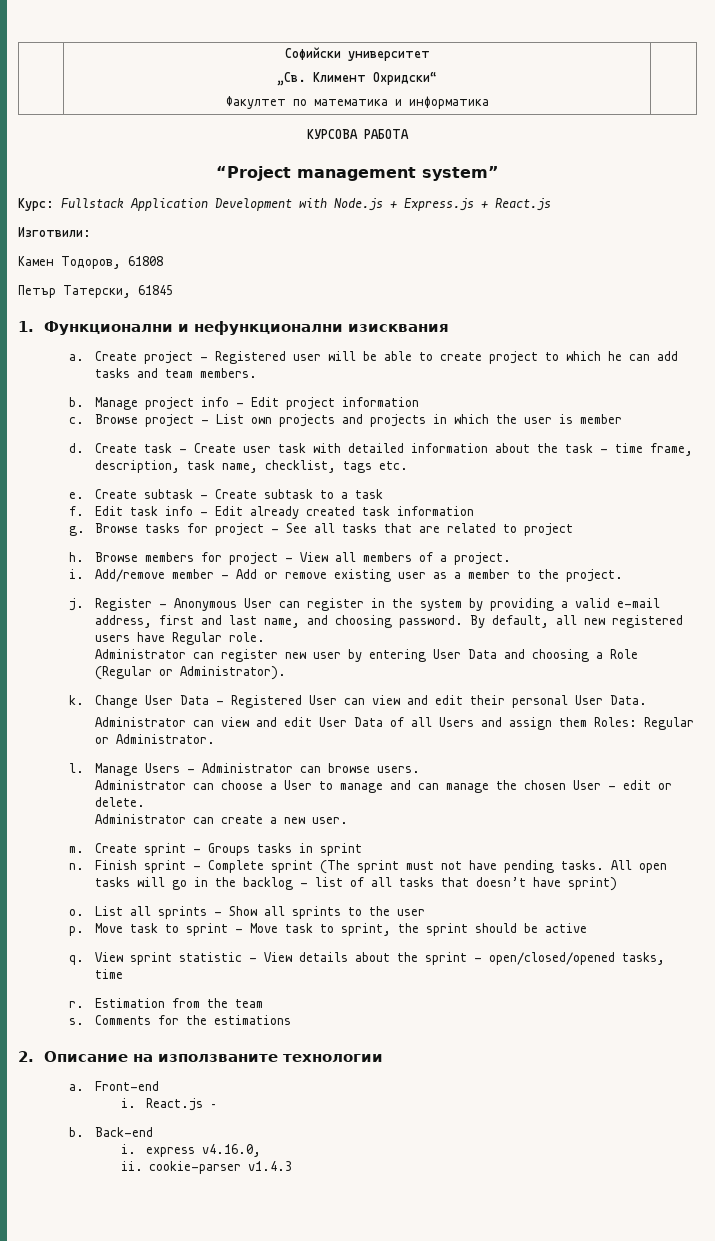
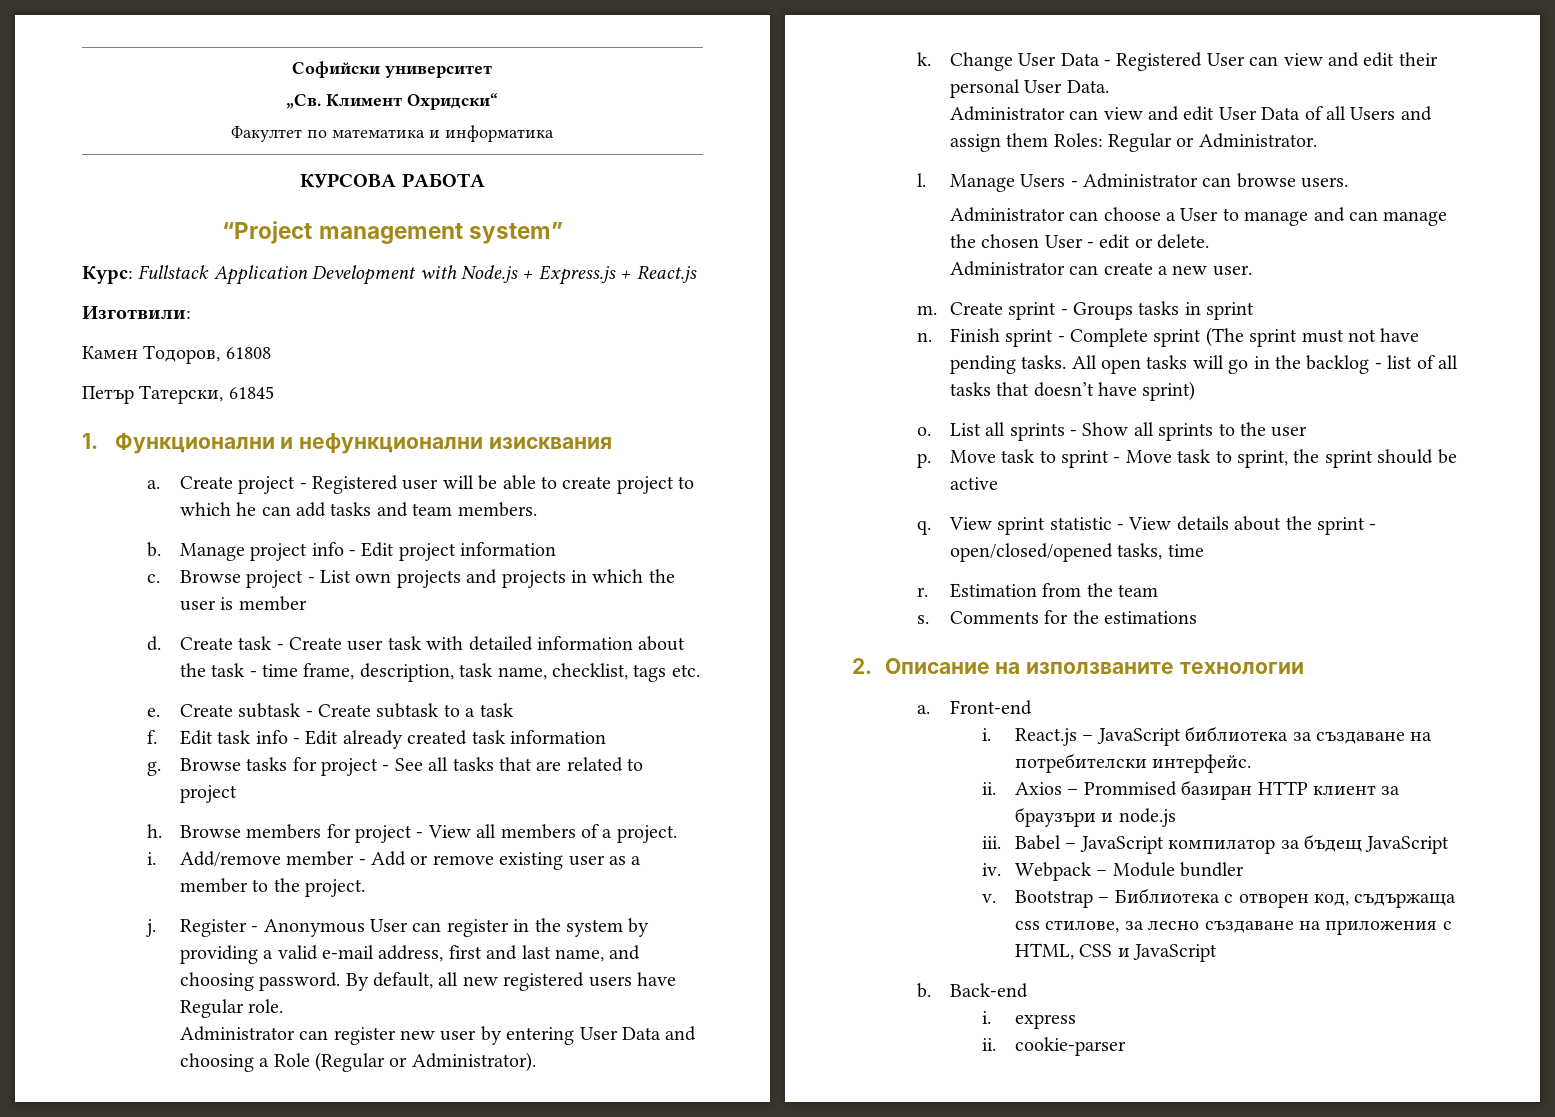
- React.js –
+ React.js – JavaScript библиотека за създаване на потребителски интерфейс.
+ ii. Axios – Prommised базиран HTTP клиент за браузъри и node.js
+ iii. Babel – JavaScript компилатор за бъдещ JavaScript
+ iv. Webpack – Module bundler
+ v. Bootstrap – Библиотека с отворен код, съдържаща css стилове, за лесно създаване на приложения с HTML, CSS и JavaScript
- i. express v4.16.0,
+ i. express
- ii. cookie-parser v1.4.3
+ ii. cookie-parser

